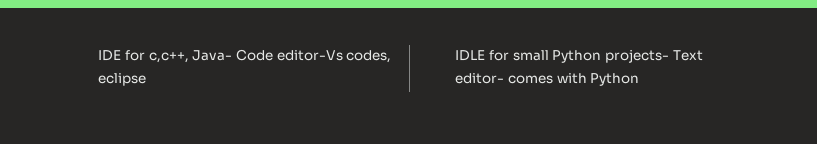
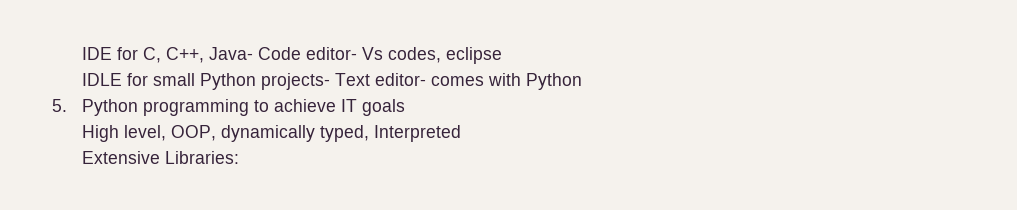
- IDE for c,c++, Java- Code editor-Vs codes, eclipse
+ IDE for C, C++, Java- Code editor- Vs codes, eclipse
+ 5. Python programming to achieve IT goals
+ High level, OOP, dynamically typed, Interpreted
+ Extensive Libraries:

